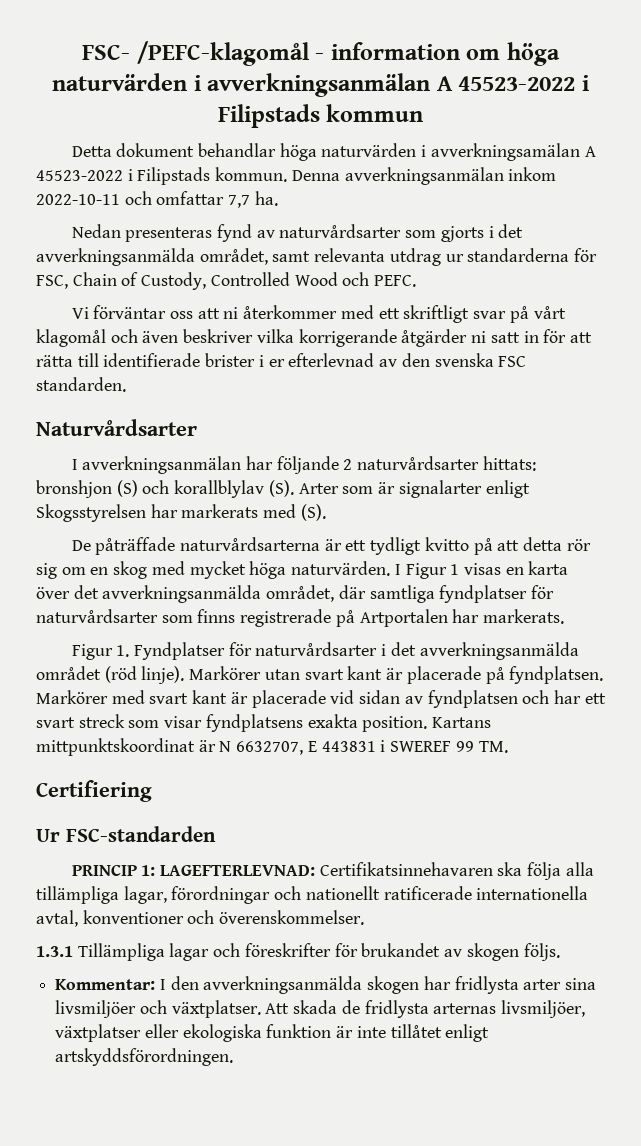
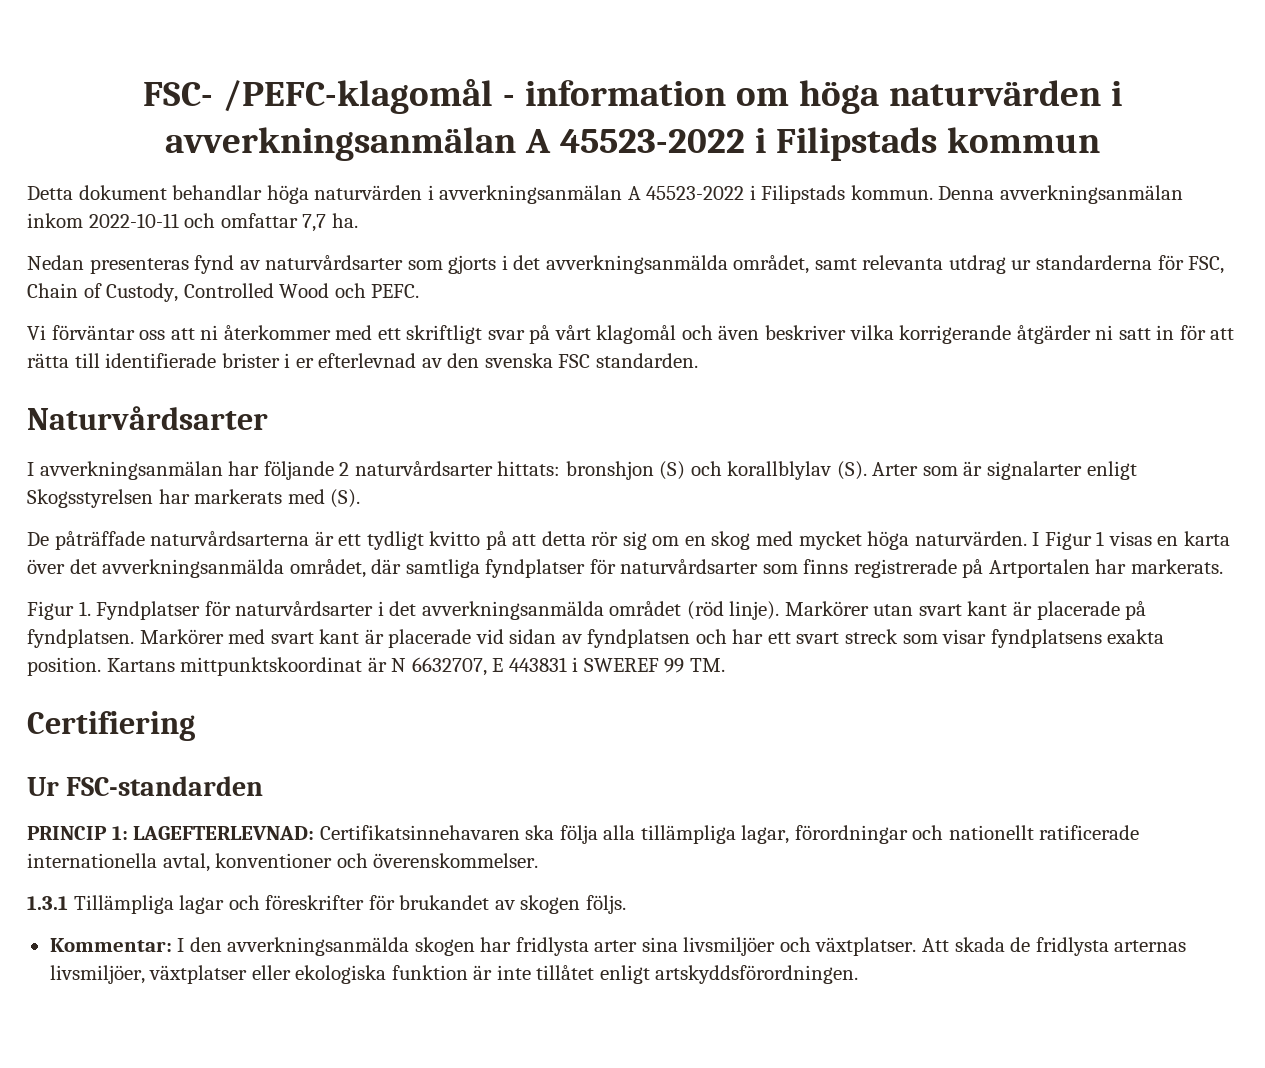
- Detta dokument behandlar höga naturvärden i avverkningsamälan A 45523-2022 i Filipstads kommun.
+ Detta dokument behandlar höga naturvärden i avverkningsanmälan A 45523-2022 i Filipstads kommun.

